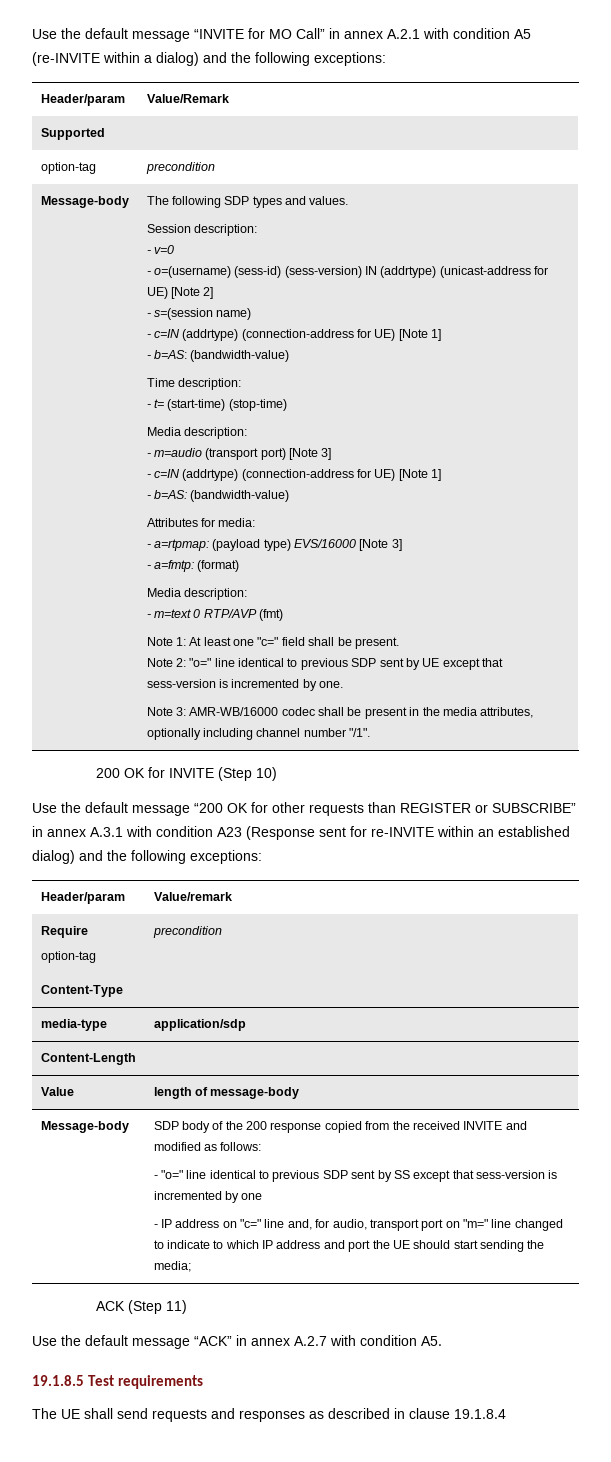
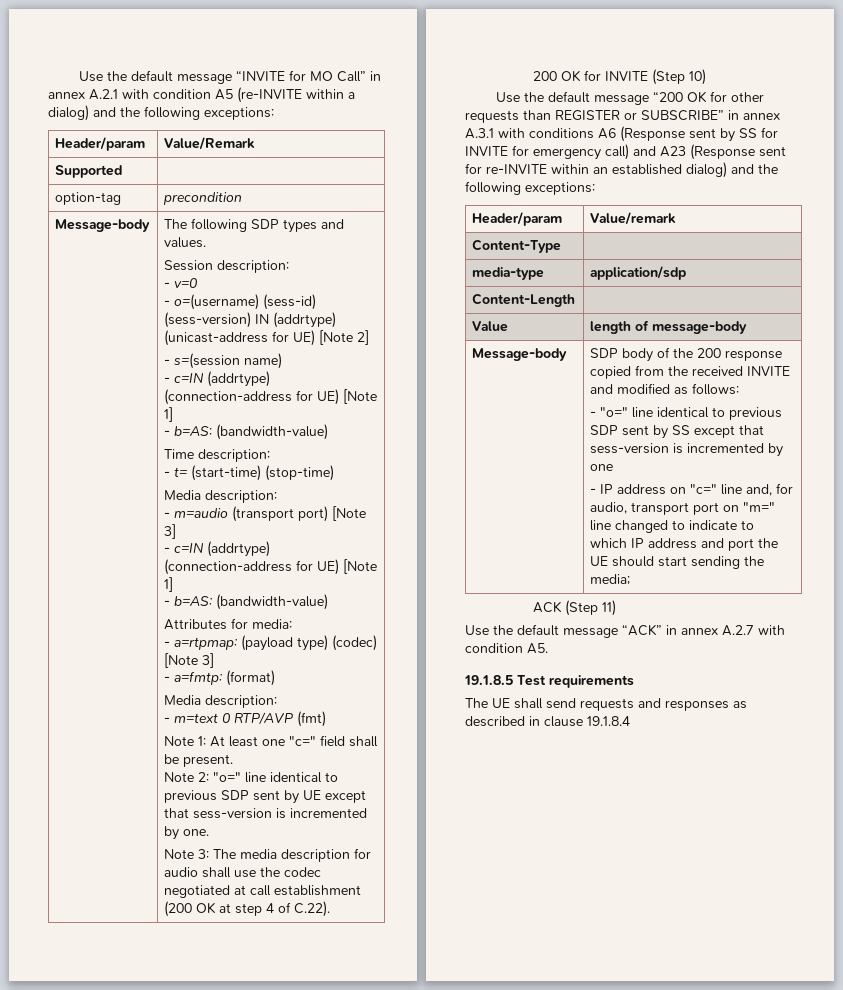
- - a=rtpmap: (payload type) EVS/16000 [Note 3]
+ - a=rtpmap: (payload type) (codec) [Note 3]
- Note 3: AMR-WB/16000 codec shall be present in the media attributes, optionally including channel number "/1".
+ Note 3: The media description for audio shall use the codec negotiated at call establishment (200 OK at step 4 of C.22).
- Use the default message “200 OK for other requests than REGISTER or SUBSCRIBE” in annex A.3.1 with condition A23 (Response sent for re-INVITE within an established dialog) and the following exceptions:
+ Use the default message “200 OK for other requests than REGISTER or SUBSCRIBE” in annex A.3.1 with conditions A6 (Response sent by SS for INVITE for emergency call) and A23 (Response sent for re-INVITE within an established dialog) and the following exceptions:
- Require
- option-tag | precondition

